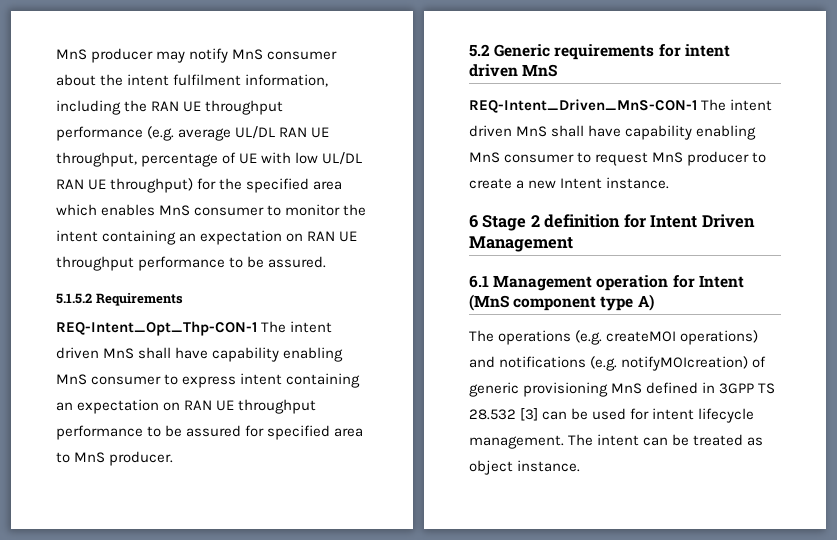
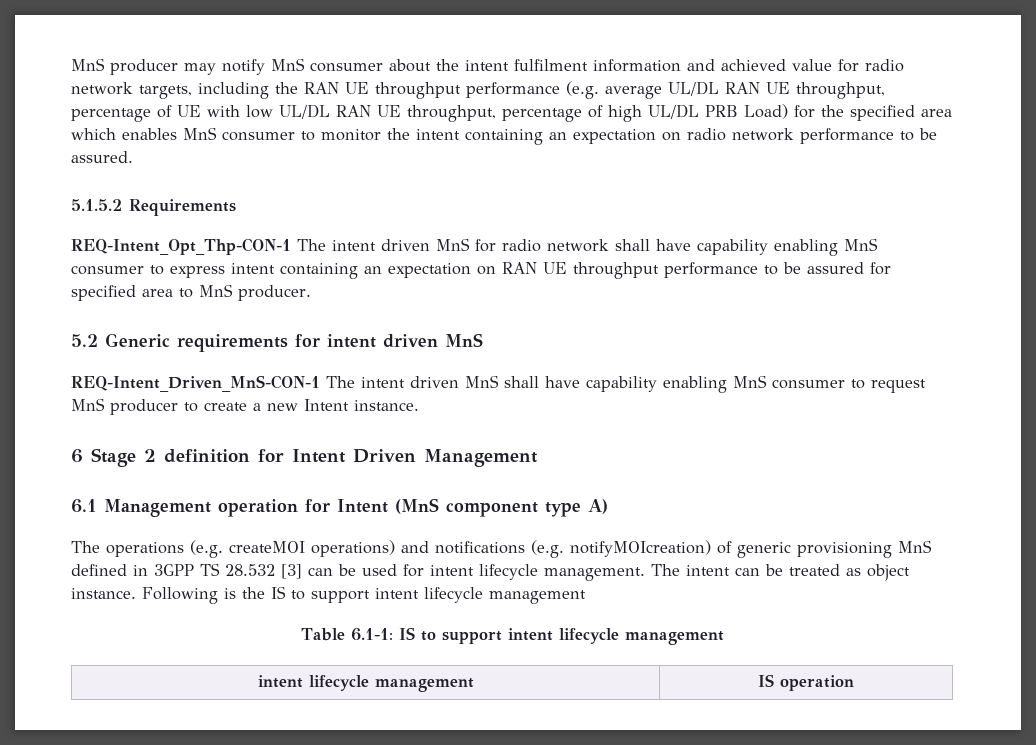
- MnS producer may notify MnS consumer about the intent fulfilment information, including the RAN UE throughput performance (e.g. average UL/DL RAN UE throughput, percentage of UE with low UL/DL RAN UE throughput) for the specified area which enables MnS consumer to monitor the intent containing an expectation on RAN UE throughput performance to be assured.
+ MnS producer may notify MnS consumer about the intent fulfilment information and achieved value for radio network targets, including the RAN UE throughput performance (e.g. average UL/DL RAN UE throughput, percentage of UE with low UL/DL RAN UE throughput, percentage of high UL/DL PRB Load) for the specified area which enables MnS consumer to monitor the intent containing an expectation on radio network performance to be assured.
- REQ-Intent_Opt_Thp-CON-1 The intent driven MnS shall have capability enabling MnS consumer to express intent containing an expectation on RAN UE throughput performance to be assured for specified area to MnS producer.
+ REQ-Intent_Opt_Thp-CON-1 The intent driven MnS for radio network shall have capability enabling MnS consumer to express intent containing an expectation on RAN UE throughput performance to be assured for specified area to MnS producer.
+ Following is the IS to support intent lifecycle management
+ Table 6.1-1: IS to support intent lifecycle management
+ intent lifecycle management | IS operation

